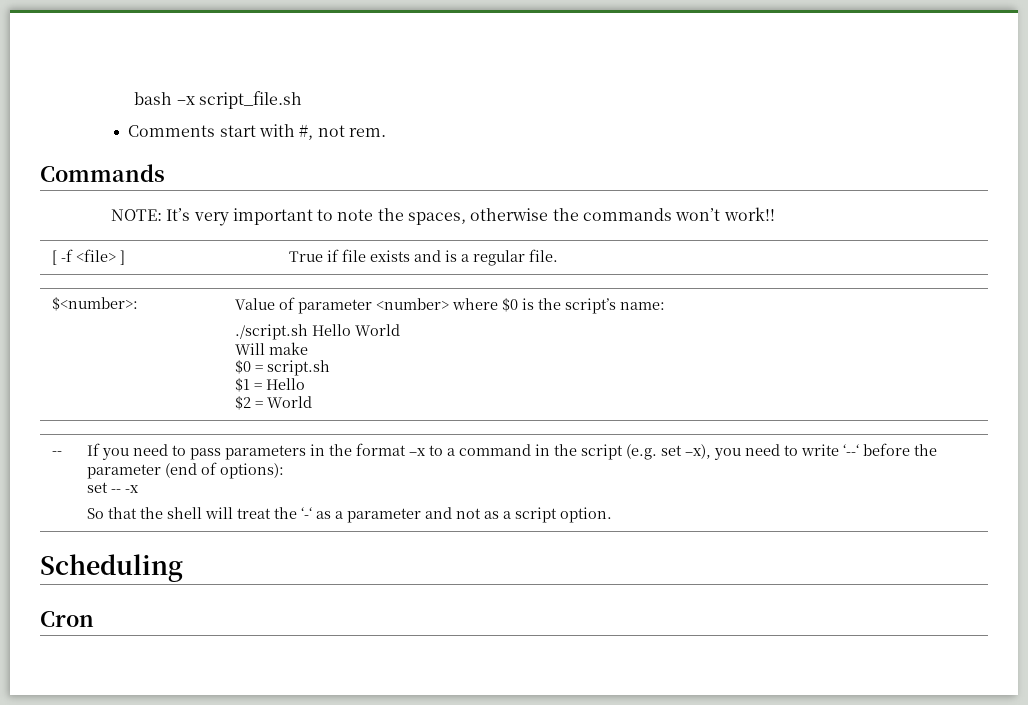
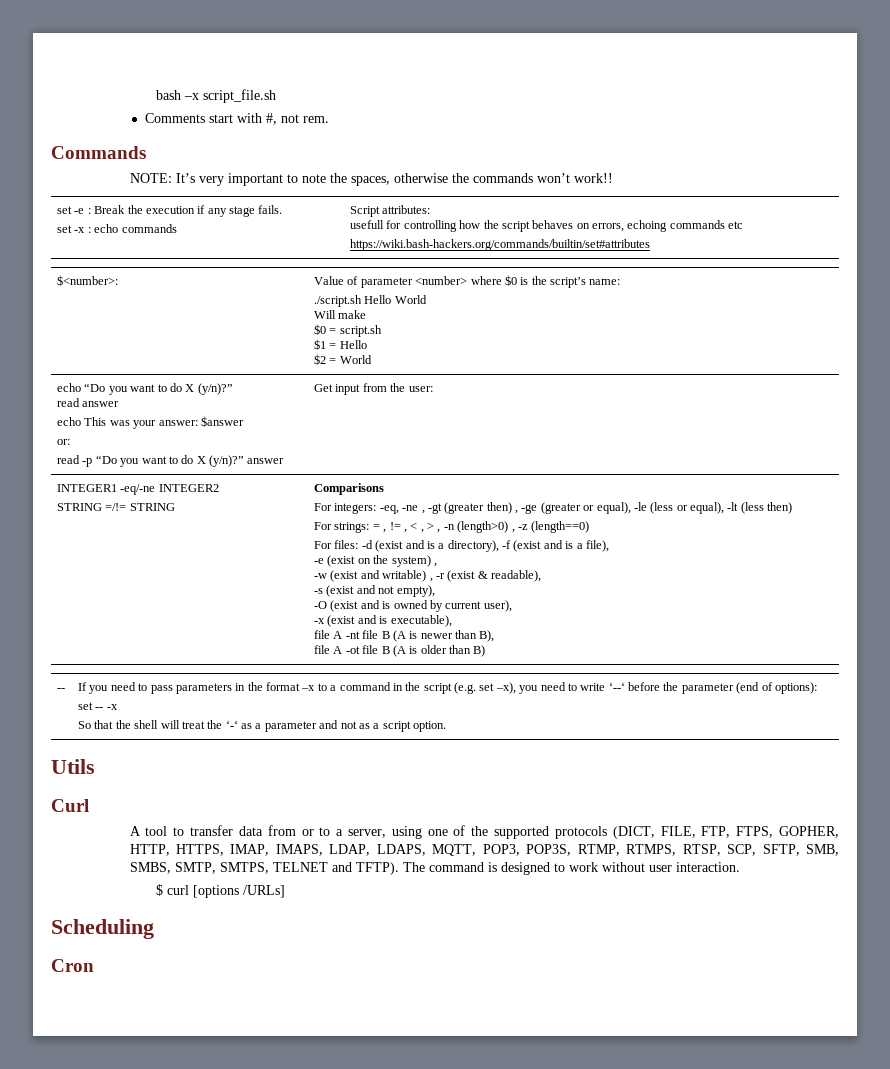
- [ -f <file> ] | True if file exists and is a regular file.
+ set -e : Break the execution if any stage fails.
+ set -x : echo commands | Script attributes:
+ usefull for controlling how the script behaves on errors, echoing commands etc
+ https://wiki.bash-hackers.org/commands/builtin/set#attributes
+ echo “Do you want to do X (y/n)?”
+ read answer
+ echo This was your answer: $answer
+ or:
+ read -p “Do you want to do X (y/n)?” answer | Get input from the user:
+ INTEGER1 -eq/-ne INTEGER2
+ STRING =/!= STRING | Comparisons
+ For integers: -eq, -ne , -gt (greater then) , -ge (greater or equal), -le (less or equal), -lt (less then)
+ For strings: = , != , < , > , -n (length>0) , -z (length==0)
+ For files: -d (exist and is a directory), -f (exist and is a file),
+ -e (exist on the system) ,
+ -w (exist and writable) , -r (exist & readable),
+ -s (exist and not empty),
+ -O (exist and is owned by current user),
+ -x (exist and is executable),
+ file A -nt file B (A is newer than B),
+ file A -ot file B (A is older than B)
+ Utils
+ Curl
+ A tool to transfer data from or to a server, using one of the supported protocols (DICT, FILE, FTP, FTPS, GOPHER, HTTP, HTTPS, IMAP, IMAPS, LDAP, LDAPS, MQTT, POP3, POP3S, RTMP, RTMPS, RTSP, SCP, SFTP, SMB, SMBS, SMTP, SMTPS, TELNET and TFTP). The command is designed to work without user interaction.
+ $ curl [options /URLs]

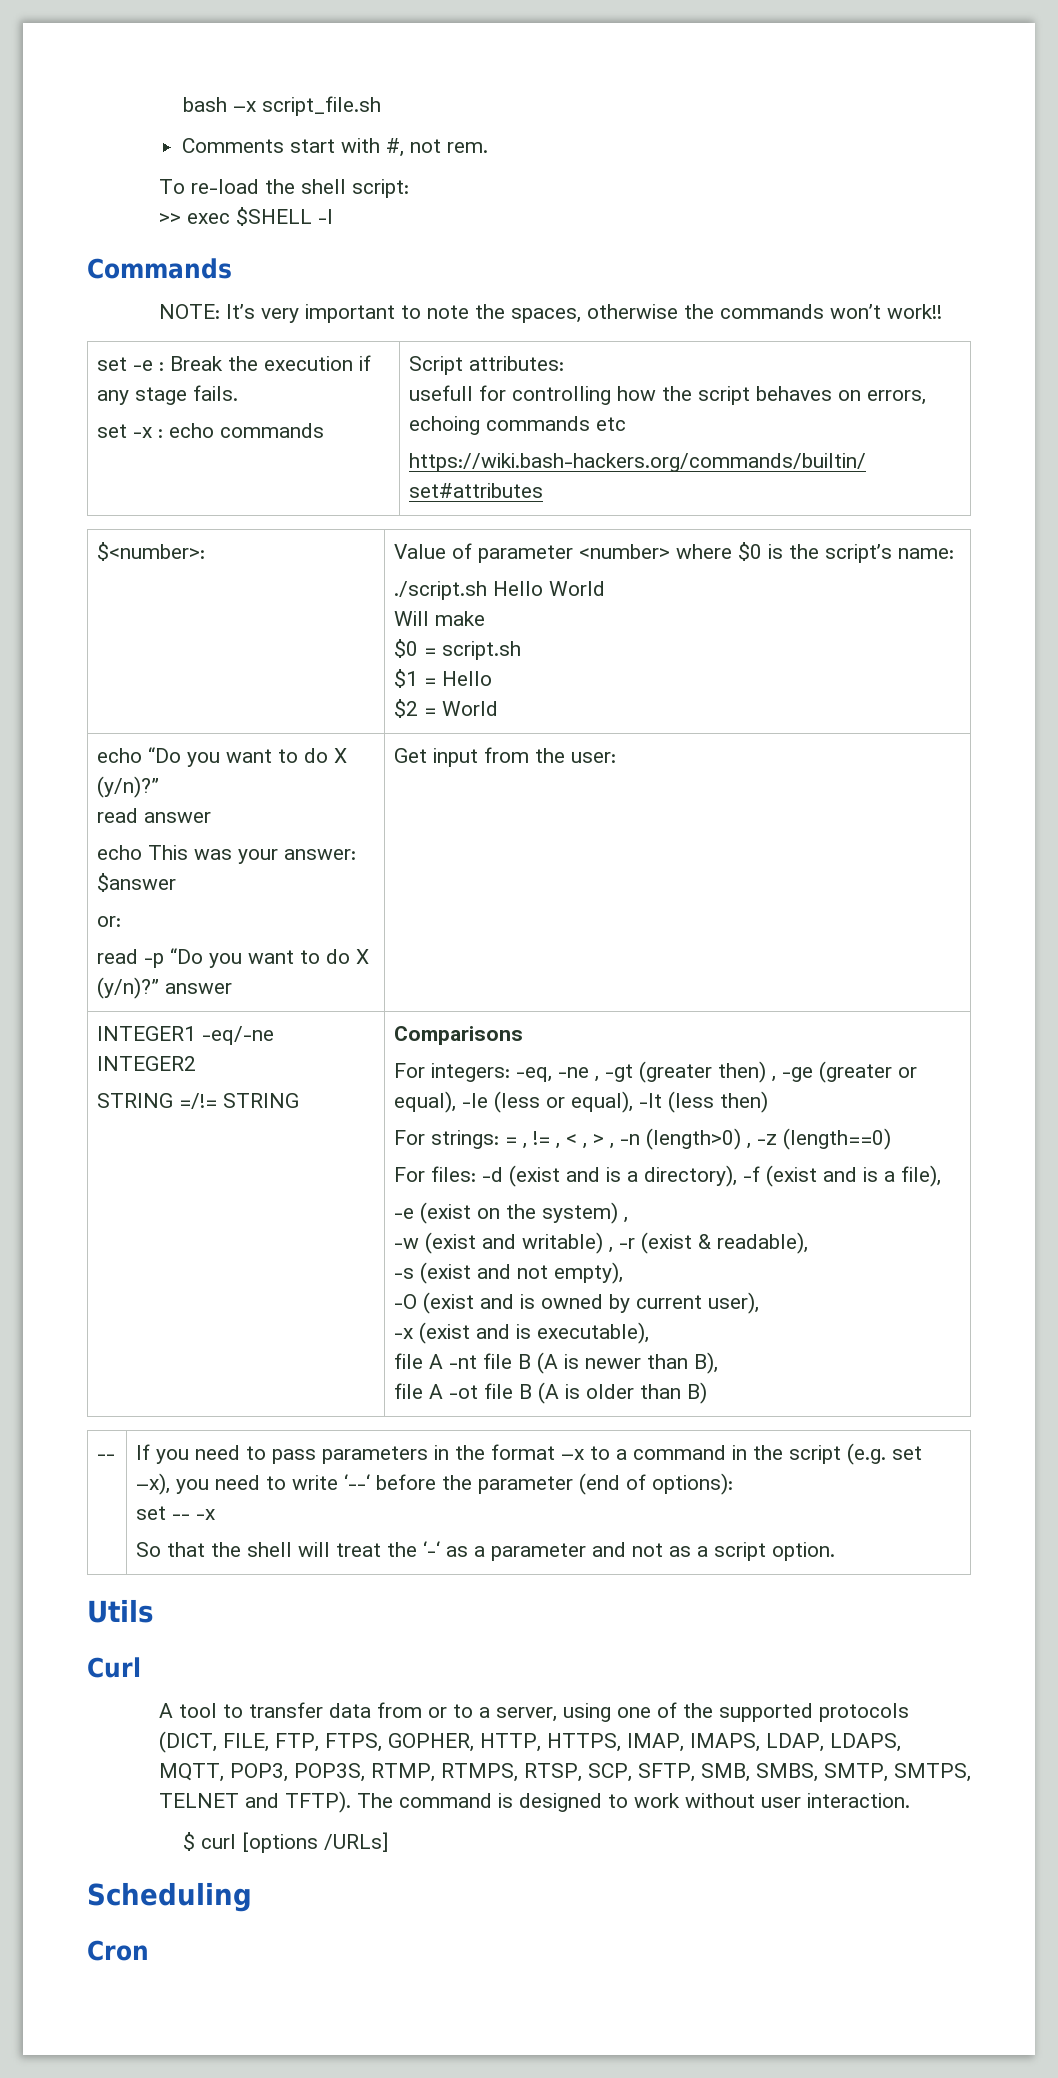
+ To re-load the shell script:
+ >> exec $SHELL -l

